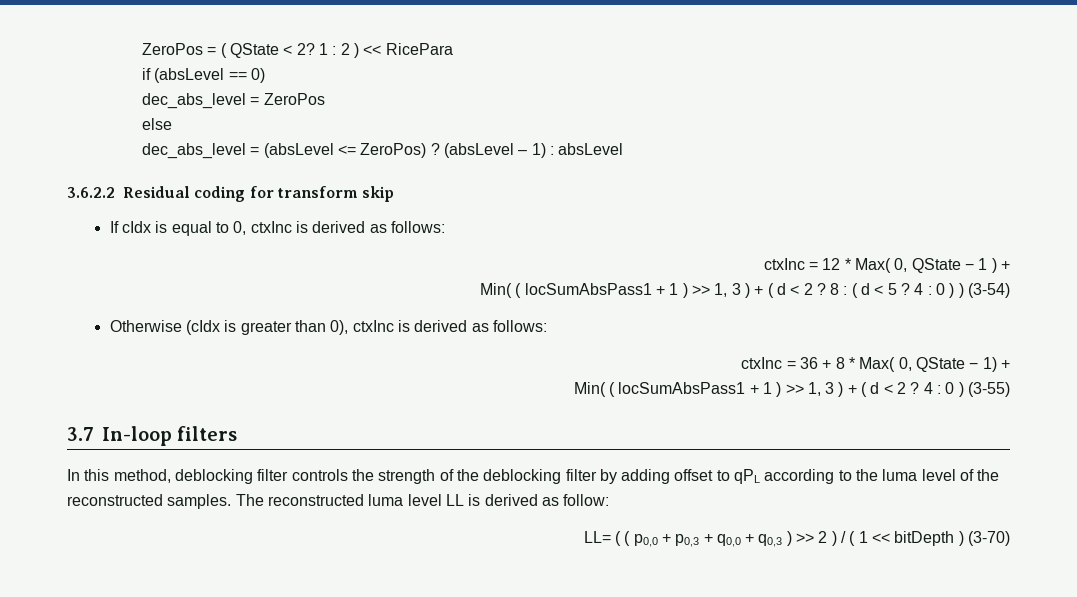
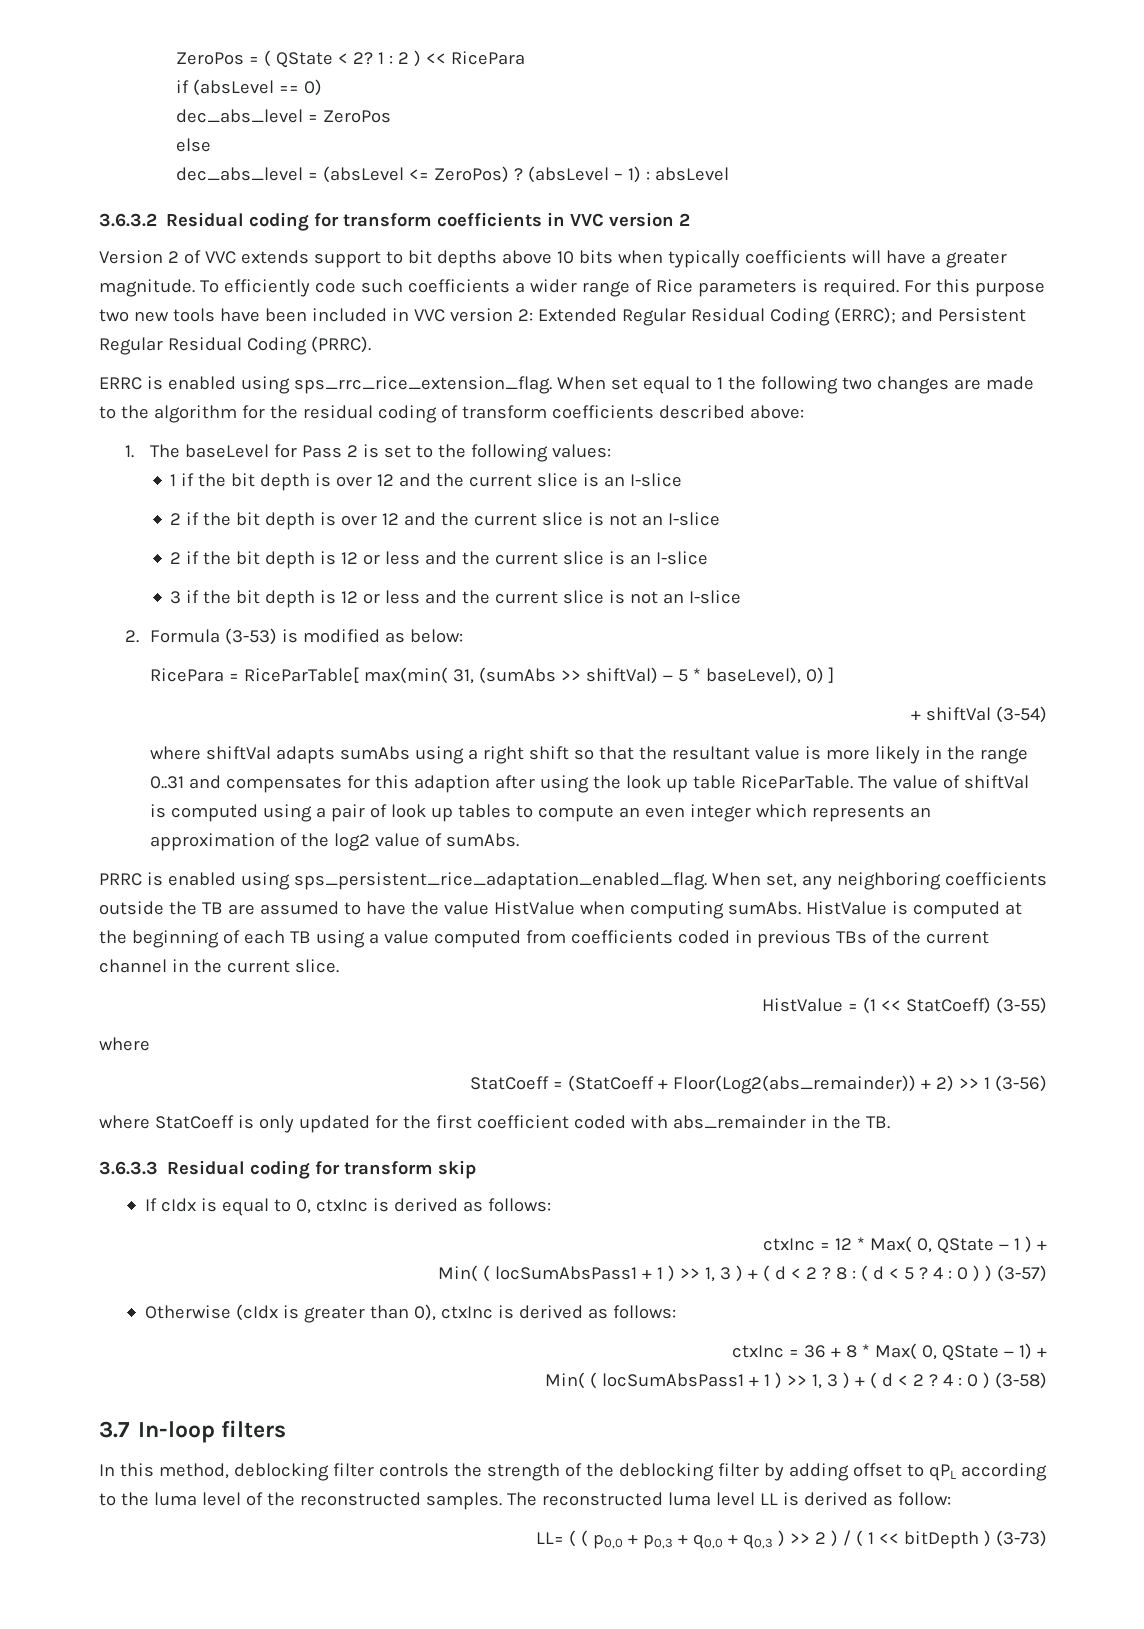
- 3.6.2.2 Residual coding for transform skip
+ 3.6.3.2 Residual coding for transform coefficients in VVC version 2
+ Version 2 of VVC extends support to bit depths above 10 bits when typically coefficients will have a greater magnitude. To efficiently code such coefficients a wider range of Rice parameters is required. For this purpose two new tools have been included in VVC version 2: Extended Regular Residual Coding (ERRC); and Persistent Regular Residual Coding (PRRC).
+ ERRC is enabled using sps_rrc_rice_extension_flag. When set equal to 1 the following two changes are made to the algorithm for the residual coding of transform coefficients described above:
+ 1. The baseLevel for Pass 2 is set to the following values:
+ 1 if the bit depth is over 12 and the current slice is an I-slice
+ 2 if the bit depth is over 12 and the current slice is not an I-slice
+ 2 if the bit depth is 12 or less and the current slice is an I-slice
+ 3 if the bit depth is 12 or less and the current slice is not an I-slice
+ 2. Formula (3-53) is modified as below:
+ RicePara = RiceParTable[ max(min( 31, (sumAbs >> shiftVal) − 5 * baseLevel), 0) ]
+ + shiftVal (3-54)
+ where shiftVal adapts sumAbs using a right shift so that the resultant value is more likely in the range 0..31 and compensates for this adaption after using the look up table RiceParTable. The value of shiftVal is computed using a pair of look up tables to compute an even integer which represents an approximation of the log2 value of sumAbs.
+ PRRC is enabled using sps_persistent_rice_adaptation_enabled_flag. When set, any neighboring coefficients outside the TB are assumed to have the value HistValue when computing sumAbs. HistValue is computed at the beginning of each TB using a value computed from coefficients coded in previous TBs of the current channel in the current slice.
+ HistValue = (1 << StatCoeff) (3-55)
+ where
+ StatCoeff = (StatCoeff + Floor(Log2(abs_remainder)) + 2) >> 1 (3-56)
+ where StatCoeff is only updated for the first coefficient coded with abs_remainder in the TB.
+ 3.6.3.3 Residual coding for transform skip
- 4 : 0 ) ) (3-54)
+ 4 : 0 ) ) (3-57)
- 4 : 0 ) (3-55)
+ 4 : 0 ) (3-58)
- LL= ( ( p0,0 + p0,3 + q0,0 + q0,3 ) >> 2 ) / ( 1 << bitDepth ) (3-70)
+ LL= ( ( p0,0 + p0,3 + q0,0 + q0,3 ) >> 2 ) / ( 1 << bitDepth ) (3-73)

